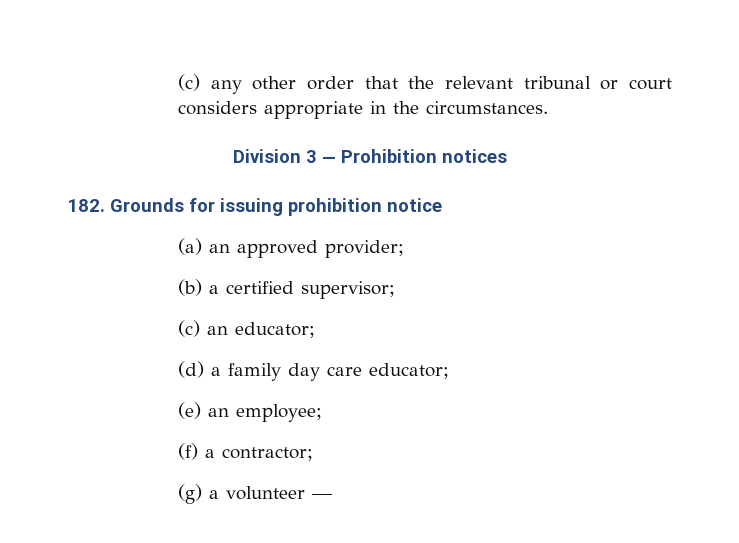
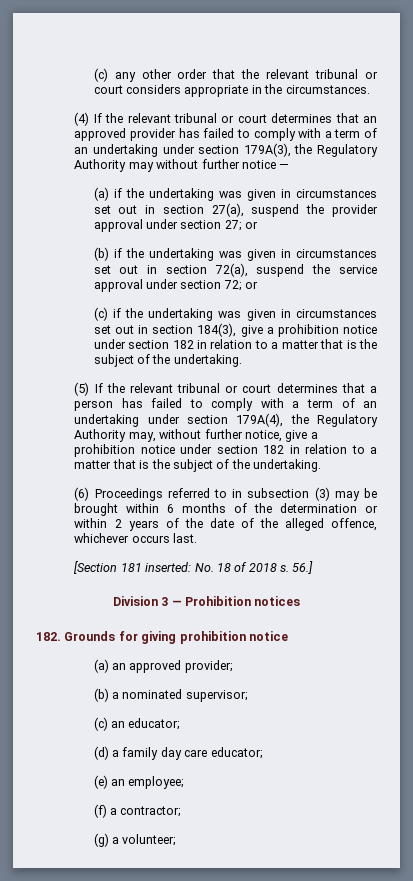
+ (4) If the relevant tribunal or court determines that an approved provider has failed to comply with a term of an undertaking under section 179A(3), the Regulatory Authority may without further notice —
+ (a) if the undertaking was given in circumstances set out in section 27(a), suspend the provider approval under section 27; or
+ (b) if the undertaking was given in circumstances set out in section 72(a), suspend the service approval under section 72; or
+ (c) if the undertaking was given in circumstances set out in section 184(3), give a prohibition notice under section 182 in relation to a matter that is the subject of the undertaking.
+ (5) If the relevant tribunal or court determines that a person has failed to comply with a term of an undertaking under section 179A(4), the Regulatory Authority may, without further notice, give a prohibition notice under section 182 in relation to a matter that is the subject of the undertaking.
+ (6) Proceedings referred to in subsection (3) may be brought within 6 months of the determination or within 2 years of the date of the alleged offence, whichever occurs last.
+ [Section 181 inserted: No. 18 of 2018 s. 56.]
- 182. Grounds for issuing prohibition notice
+ 182. Grounds for giving prohibition notice
- (b) a certified supervisor;
+ (b) a nominated supervisor;
- (g) a volunteer —
+ (g) a volunteer;

